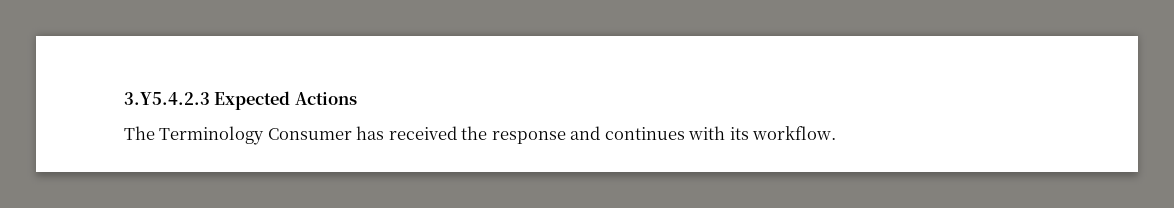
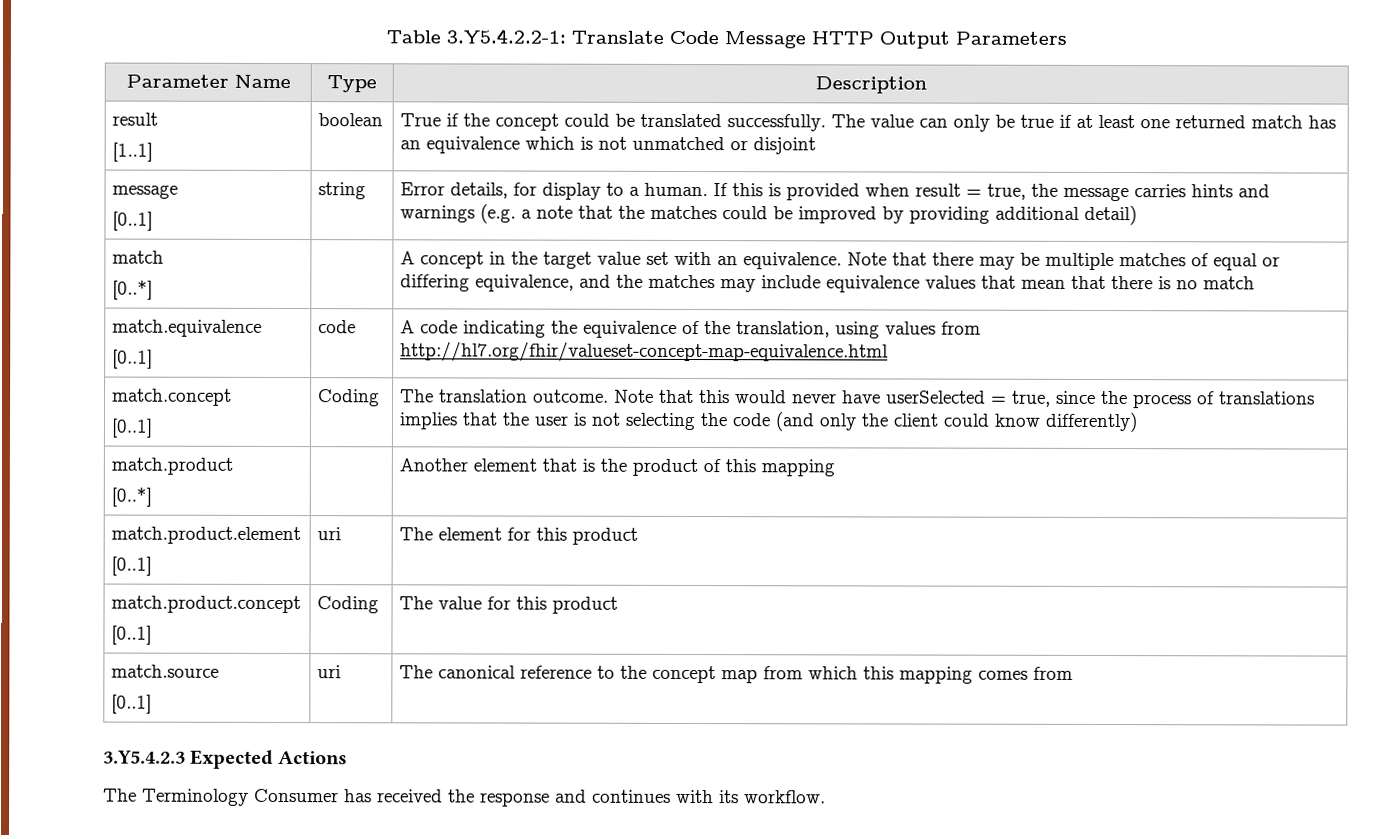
+ Table 3.Y5.4.2.2-1: Translate Code Message HTTP Output Parameters
+ Parameter Name | Type | Description
+ result
+ [1..1] | boolean | True if the concept could be translated successfully. The value can only be true if at least one returned match has an equivalence which is not unmatched or disjoint
+ message
+ [0..1] | string | Error details, for display to a human. If this is provided when result = true, the message carries hints and warnings (e.g. a note that the matches could be improved by providing additional detail)
+ match
+ [0..*] | | A concept in the target value set with an equivalence. Note that there may be multiple matches of equal or differing equivalence, and the matches may include equivalence values that mean that there is no match
+ match.equivalence
+ [0..1] | code | A code indicating the equivalence of the translation, using values from http://hl7.org/fhir/valueset-concept-map-equivalence.html
+ match.concept
+ [0..1] | Coding | The translation outcome. Note that this would never have userSelected = true, since the process of translations implies that the user is not selecting the code (and only the client could know differently)
+ match.product
+ [0..*] | | Another element that is the product of this mapping
+ match.product.element
+ [0..1] | uri | The element for this product
+ match.product.concept
+ [0..1] | Coding | The value for this product
+ match.source
+ [0..1] | uri | The canonical reference to the concept map from which this mapping comes from

